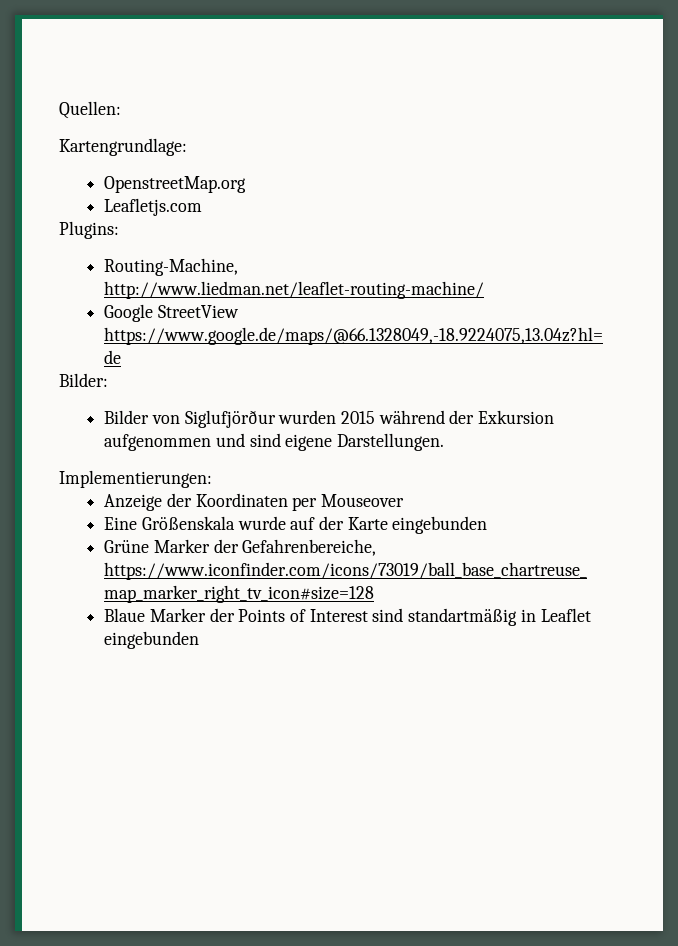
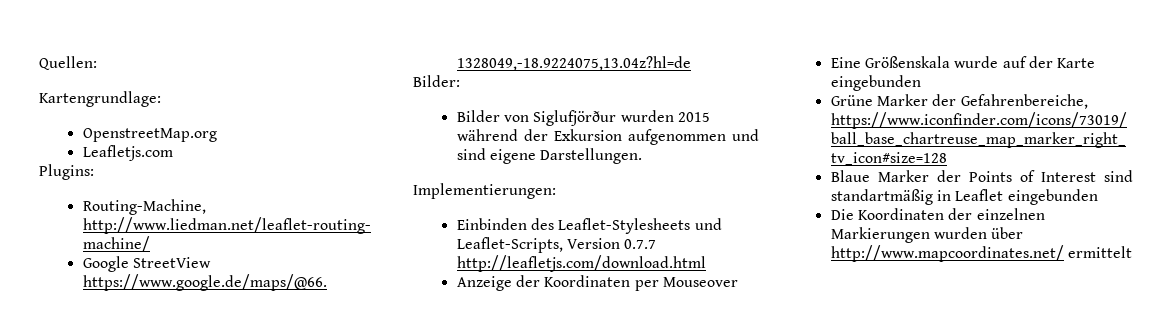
+ Einbinden des Leaflet-Stylesheets und Leaflet-Scripts, Version 0.7.7 http://leafletjs.com/download.html
+ Die Koordinaten der einzelnen Markierungen wurden über http://www.mapcoordinates.net/ ermittelt

